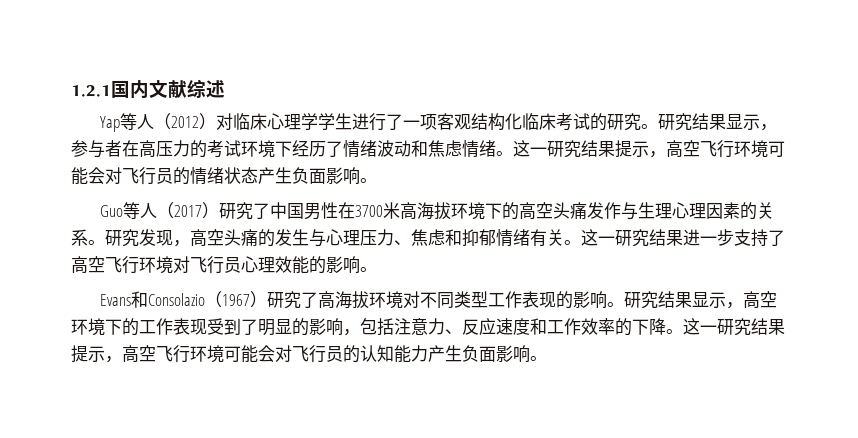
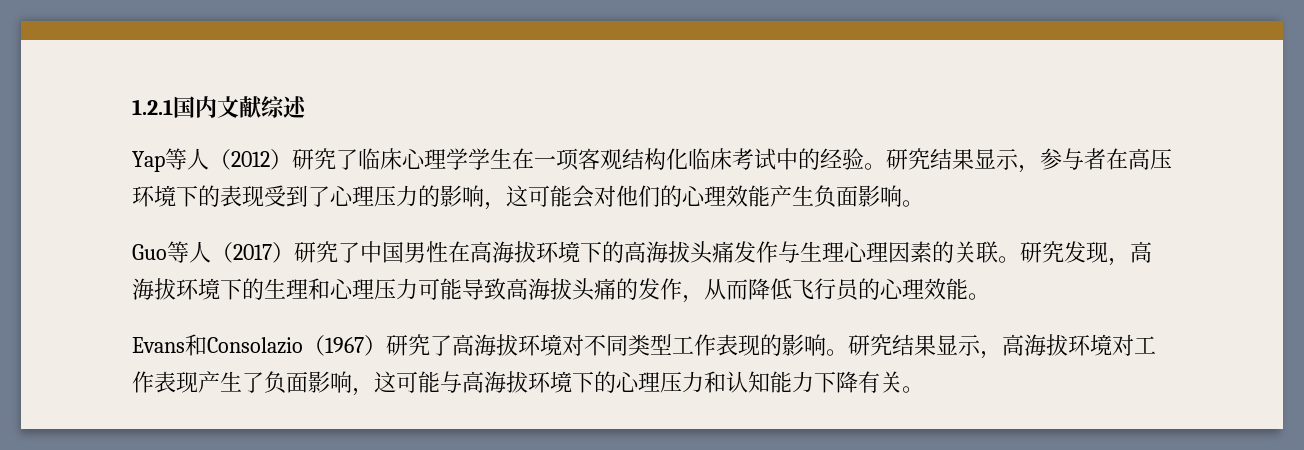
- Yap等人（2012）对临床心理学学生进行了一项客观结构化临床考试的研究。
+ Yap等人（2012）研究了临床心理学学生在一项客观结构化临床考试中的经验。
- 研究结果显示，参与者在高压力的考试环境下经历了情绪波动和焦虑情绪。这一研究结果提示，高空飞行环境可能会对飞行员的情绪状态产生负面影响。
+ 研究结果显示，参与者在高压环境下的表现受到了心理压力的影响，这可能会对他们的心理效能产生负面影响。
- Guo等人（2017）研究了中国男性在3700米高海拔环境下的高空头痛发作与生理心理因素的关系。
+ Guo等人（2017）研究了中国男性在高海拔环境下的高海拔头痛发作与生理心理因素的关联。
- 研究发现，高空头痛的发生与心理压力、焦虑和抑郁情绪有关。这一研究结果进一步支持了高空飞行环境对飞行员心理效能的影响。
+ 研究发现，高海拔环境下的生理和心理压力可能导致高海拔头痛的发作，从而降低飞行员的心理效能。
- 研究结果显示，高空环境下的工作表现受到了明显的影响，包括注意力、反应速度和工作效率的下降。这一研究结果提示，高空飞行环境可能会对飞行员的认知能力产生负面影响。
+ 研究结果显示，高海拔环境对工作表现产生了负面影响，这可能与高海拔环境下的心理压力和认知能力下降有关。

